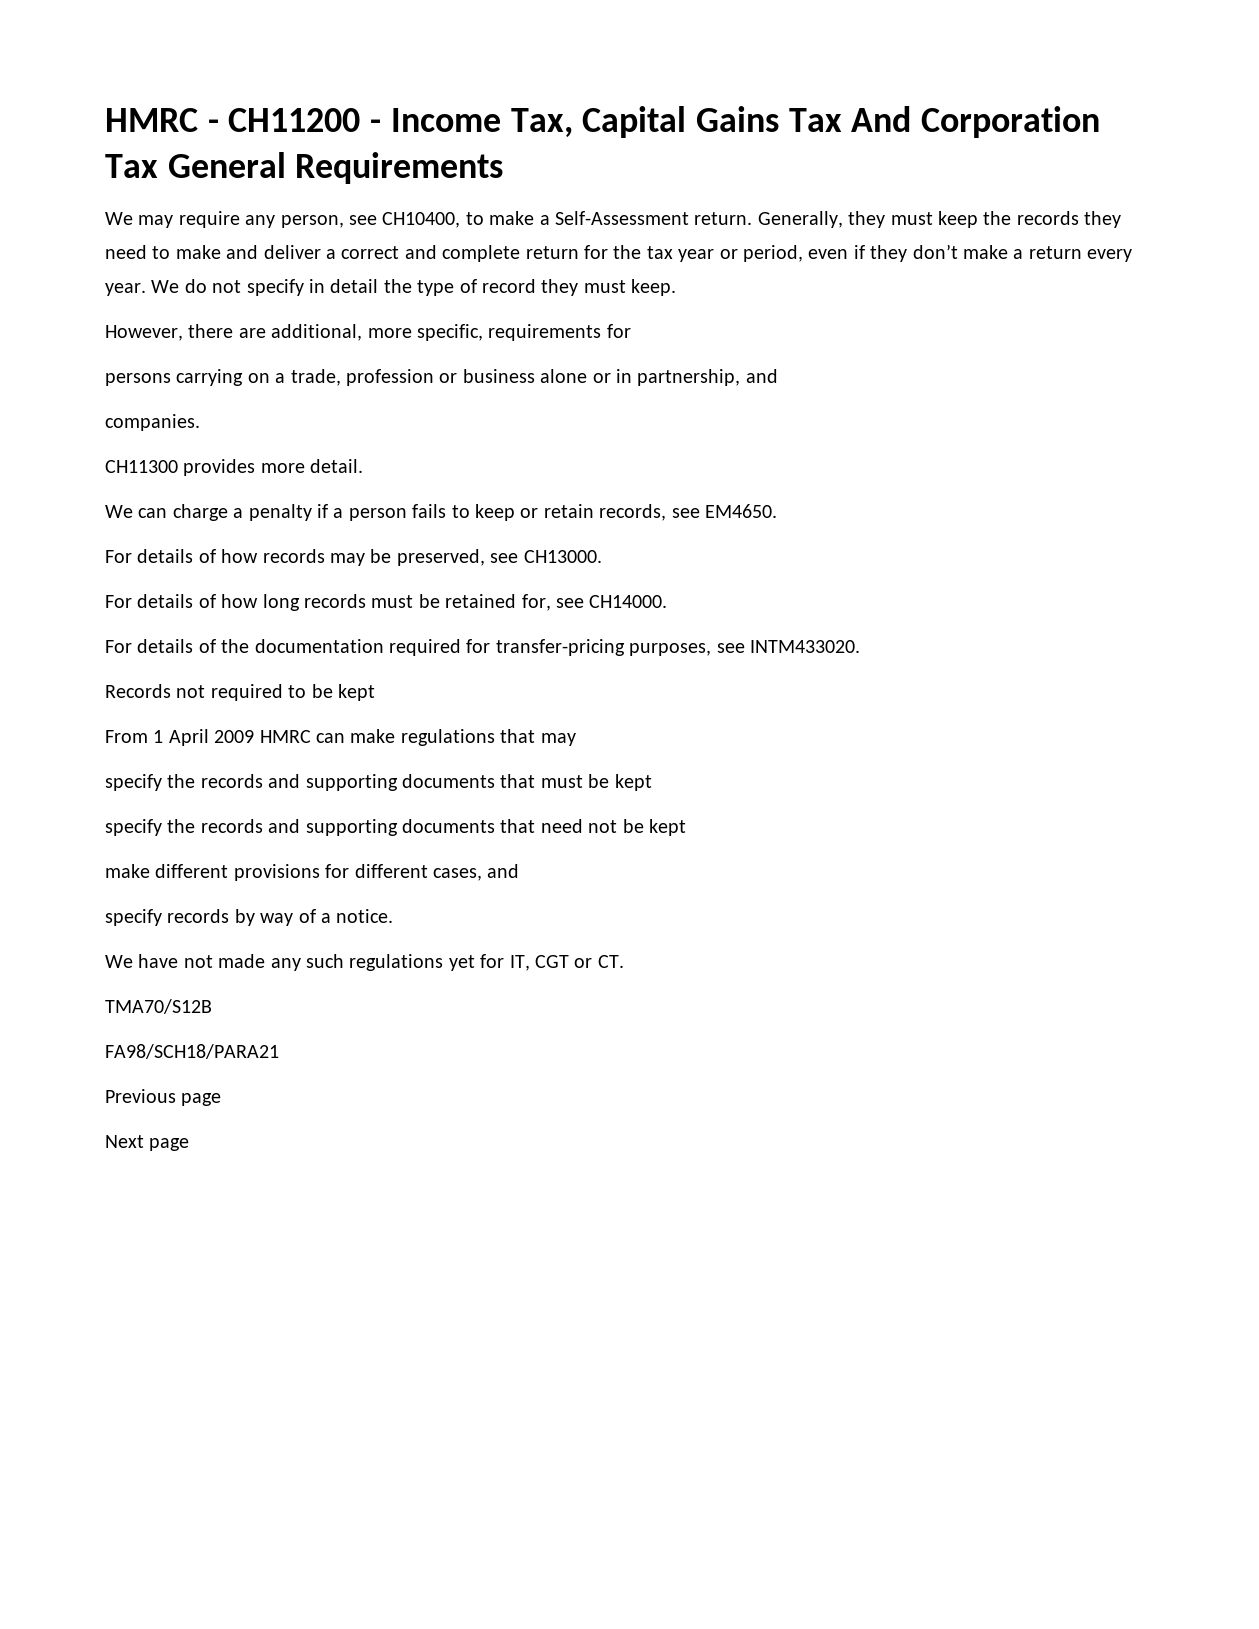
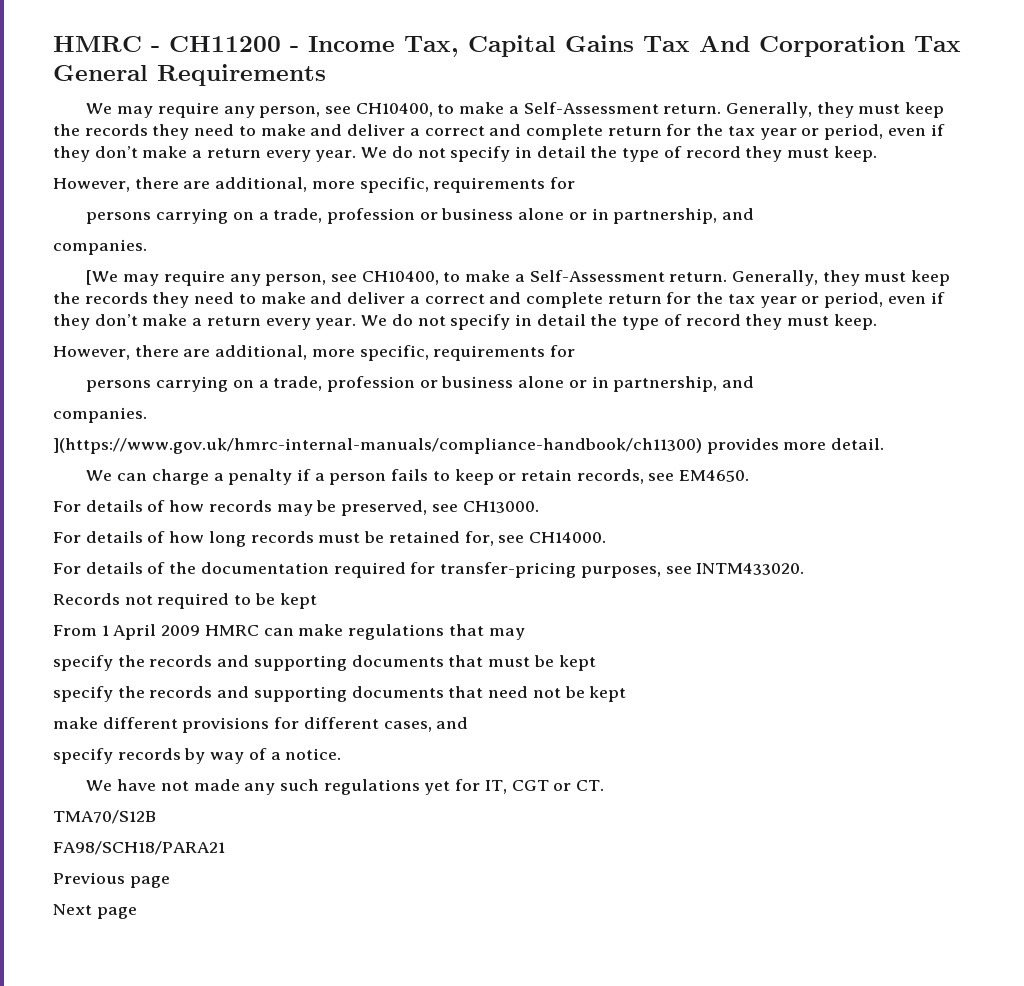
- CH11300 provides more detail.
+ [We may require any person, see CH10400, to make a Self-Assessment return. Generally, they must keep the records they need to make and deliver a correct and complete return for the tax year or period, even if they don’t make a return every year. We do not specify in detail the type of record they must keep.
+ However, there are additional, more specific, requirements for
+ persons carrying on a trade, profession or business alone or in partnership, and
+ companies.
+ ](https://www.gov.uk/hmrc-internal-manuals/compliance-handbook/ch11300) provides more detail.

